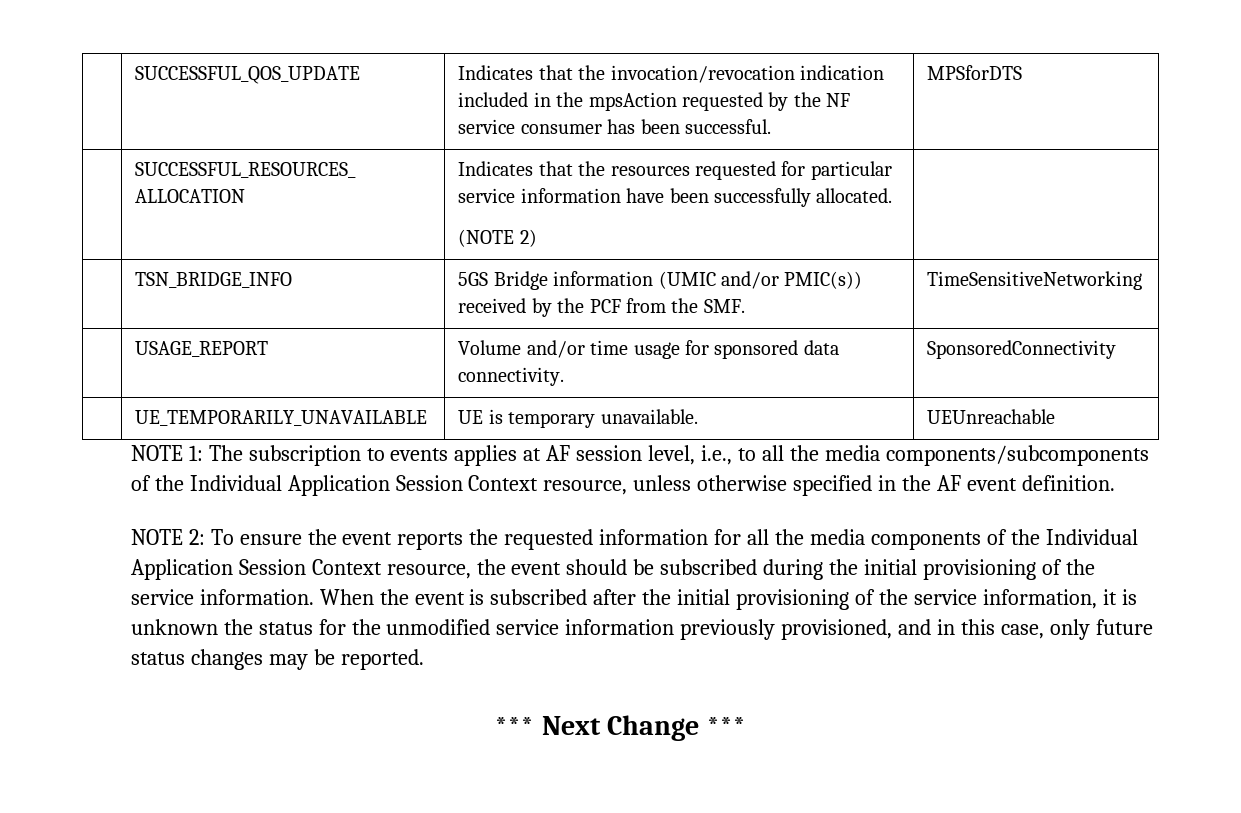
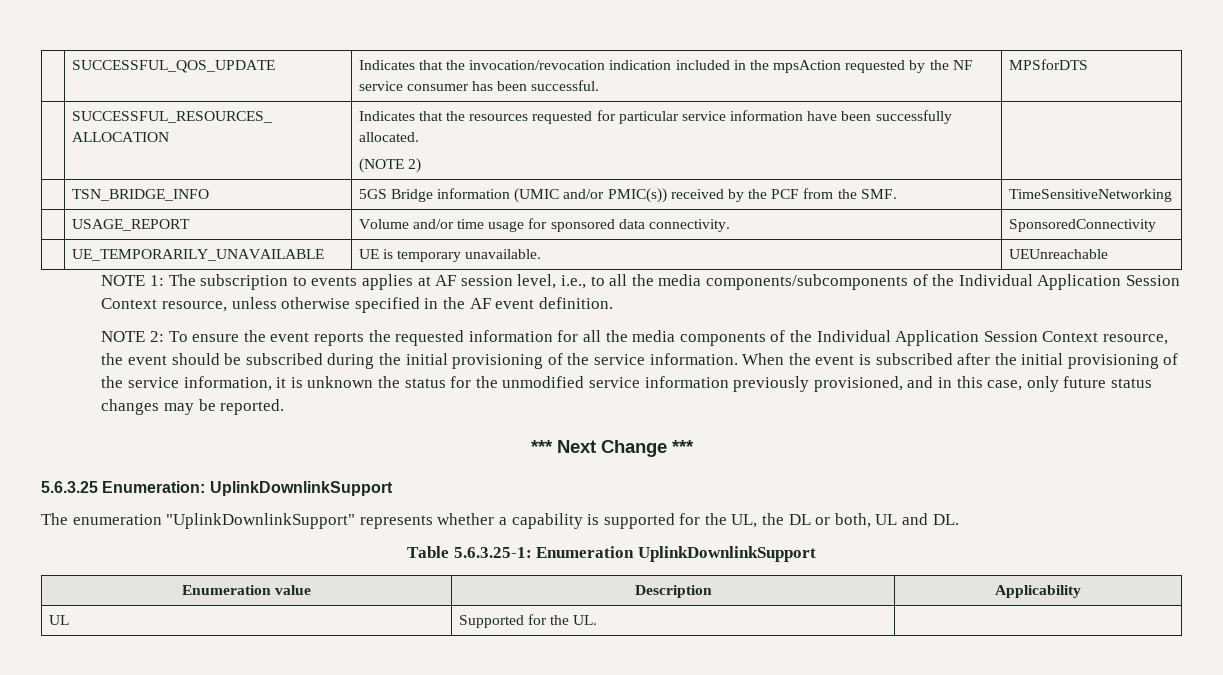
+ 5.6.3.25 Enumeration: UplinkDownlinkSupport
+ The enumeration "UplinkDownlinkSupport" represents whether a capability is supported for the UL, the DL or both, UL and DL.
+ Table 5.6.3.25-1: Enumeration UplinkDownlinkSupport
+ Enumeration value | Description | Applicability
+ UL | Supported for the UL. |

